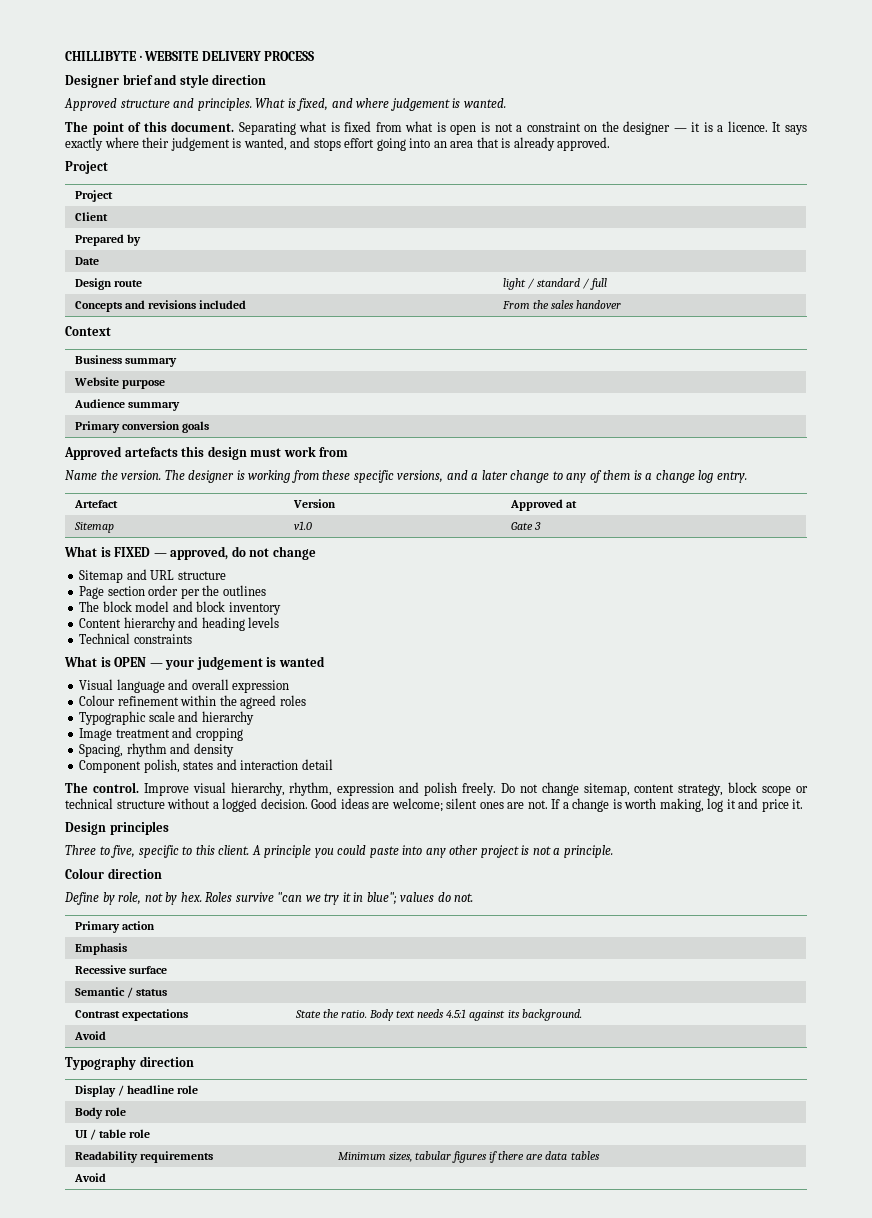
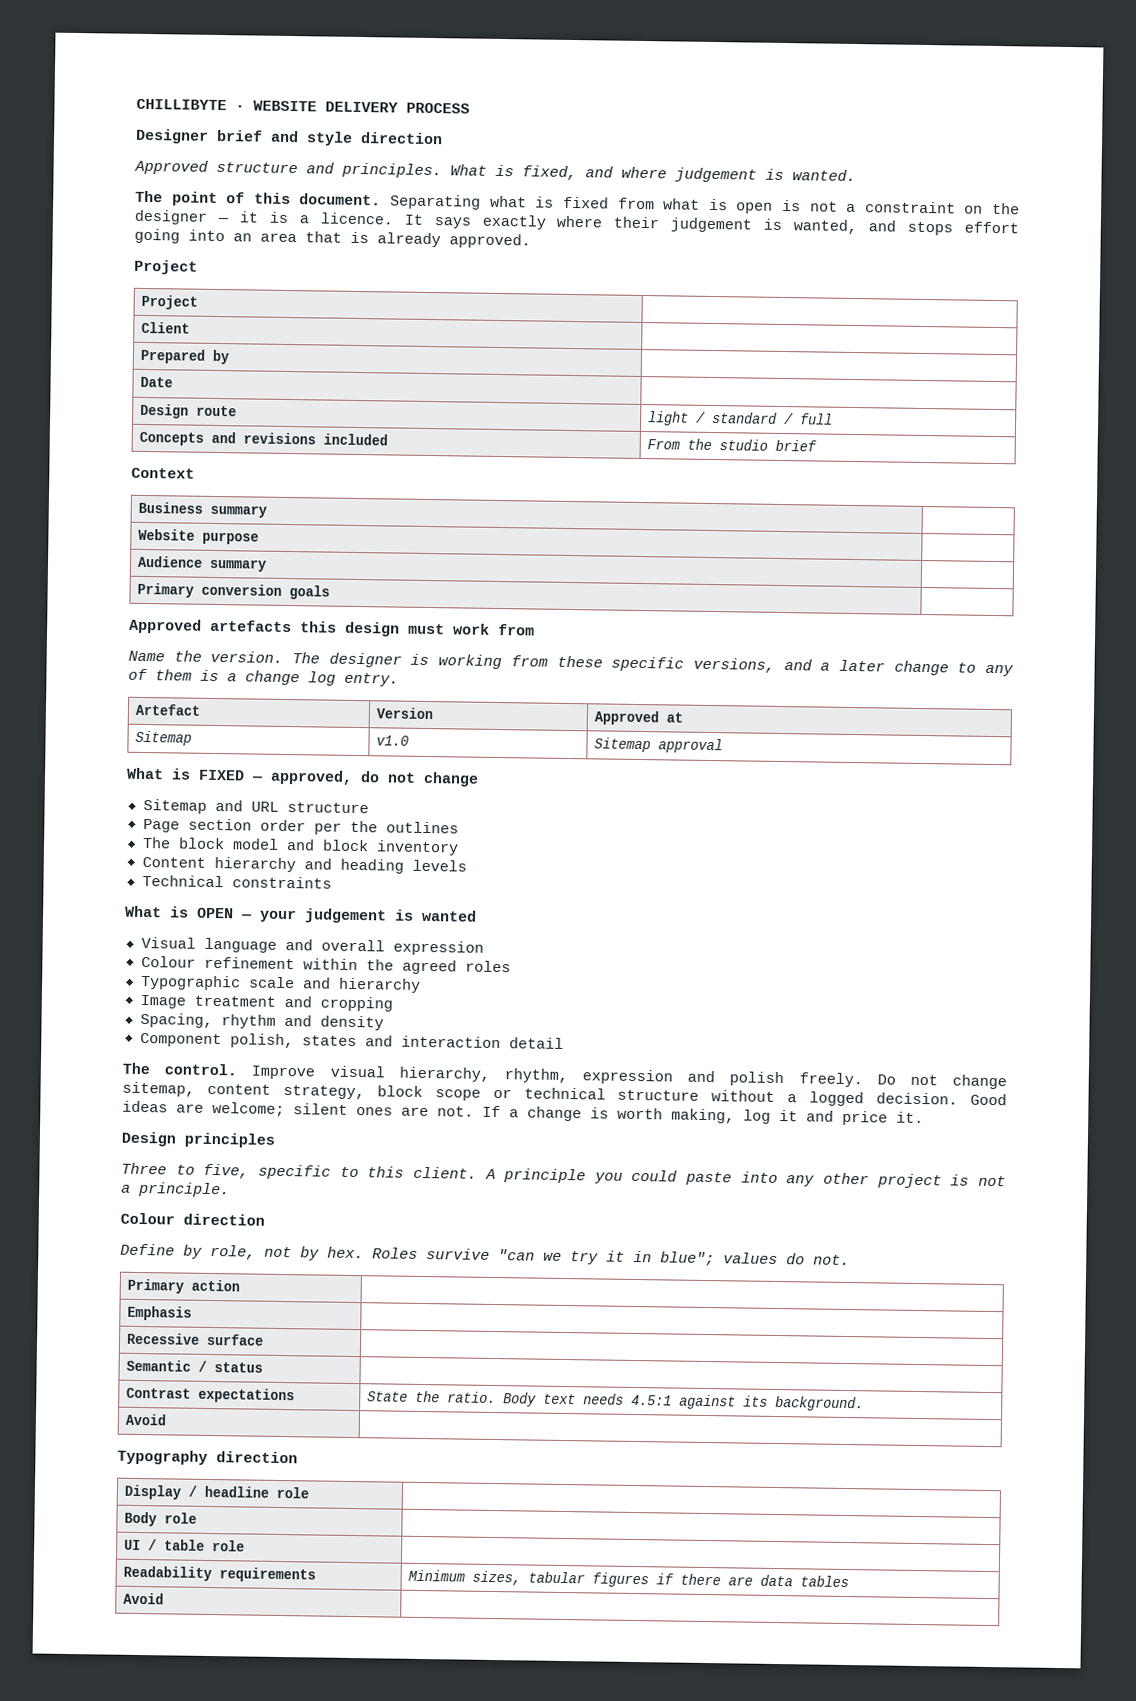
- Concepts and revisions included | From the sales handover
+ Concepts and revisions included | From the studio brief
- Sitemap | v1.0 | Gate 3
+ Sitemap | v1.0 | Sitemap approval

